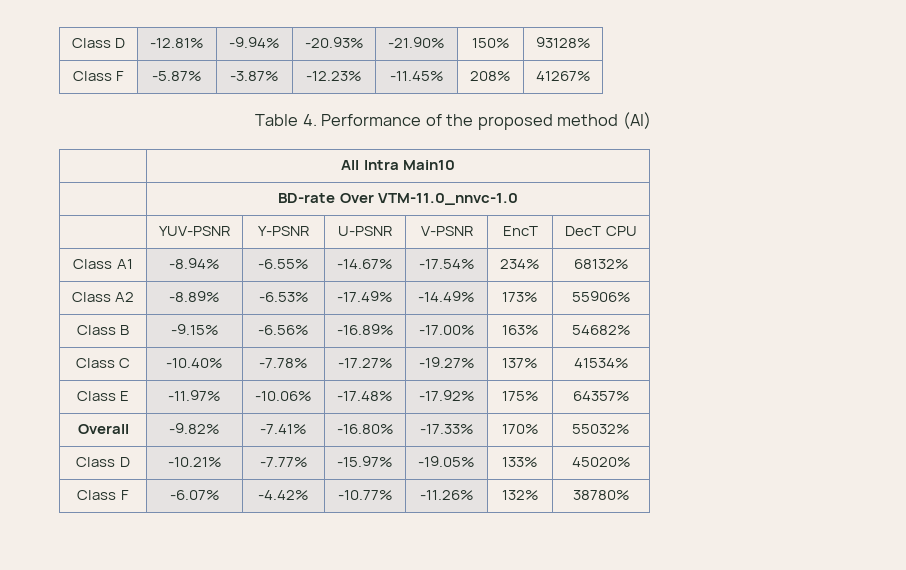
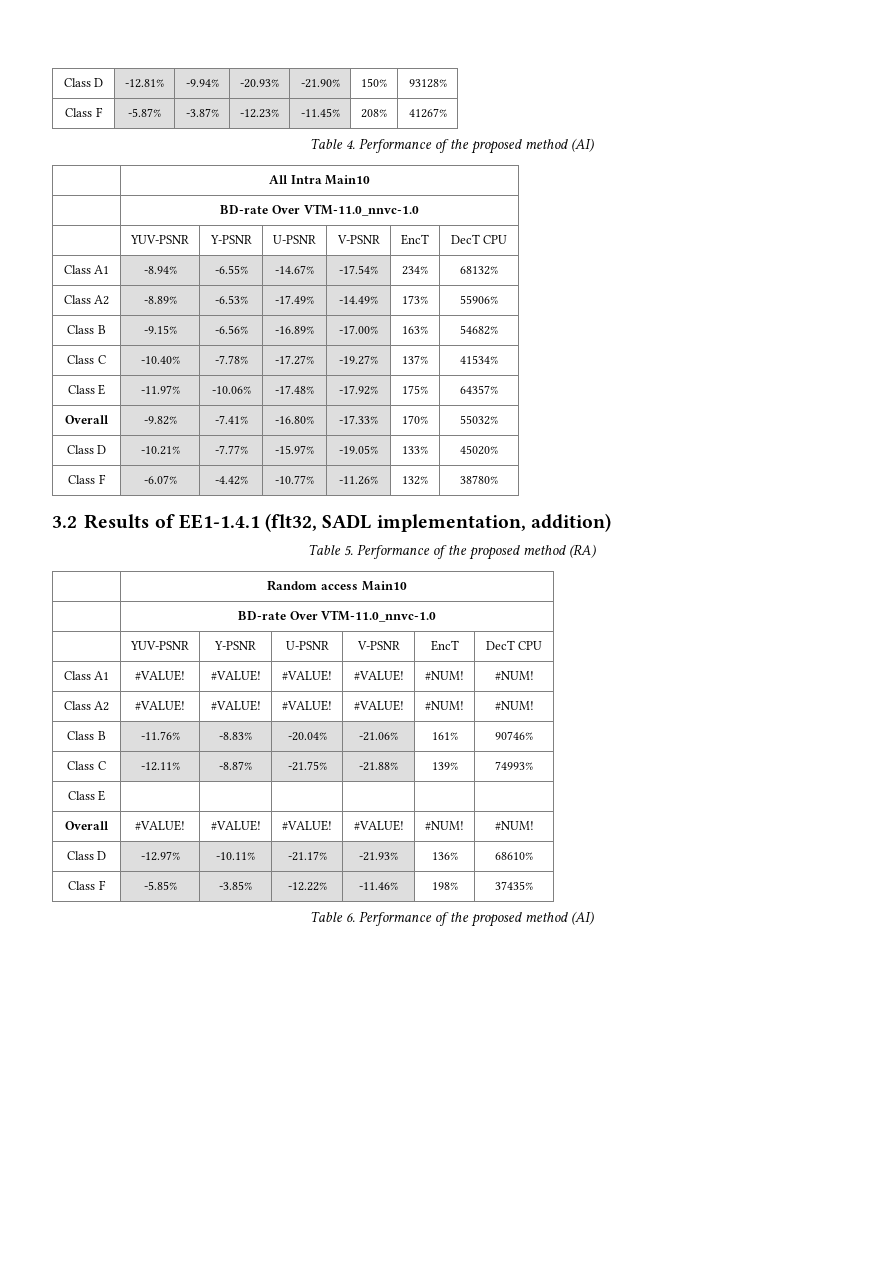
+ 3.2 Results of EE1-1.4.1 (flt32, SADL implementation, addition)
+ Table 5. Performance of the proposed method (RA)
+ | Random access Main10
+ | BD-rate Over VTM-11.0_nnvc-1.0
+ | YUV-PSNR | Y-PSNR | U-PSNR | V-PSNR | EncT | DecT CPU
+ Class A1 | #VALUE! | #VALUE! | #VALUE! | #VALUE! | #NUM! | #NUM!
+ Class A2 | #VALUE! | #VALUE! | #VALUE! | #VALUE! | #NUM! | #NUM!
+ Class B | -11.76% | -8.83% | -20.04% | -21.06% | 161% | 90746%
+ Class C | -12.11% | -8.87% | -21.75% | -21.88% | 139% | 74993%
+ Class E | | | | | |
+ Overall | #VALUE! | #VALUE! | #VALUE! | #VALUE! | #NUM! | #NUM!
+ Class D | -12.97% | -10.11% | -21.17% | -21.93% | 136% | 68610%
+ Class F | -5.85% | -3.85% | -12.22% | -11.46% | 198% | 37435%
+ Table 6. Performance of the proposed method (AI)

